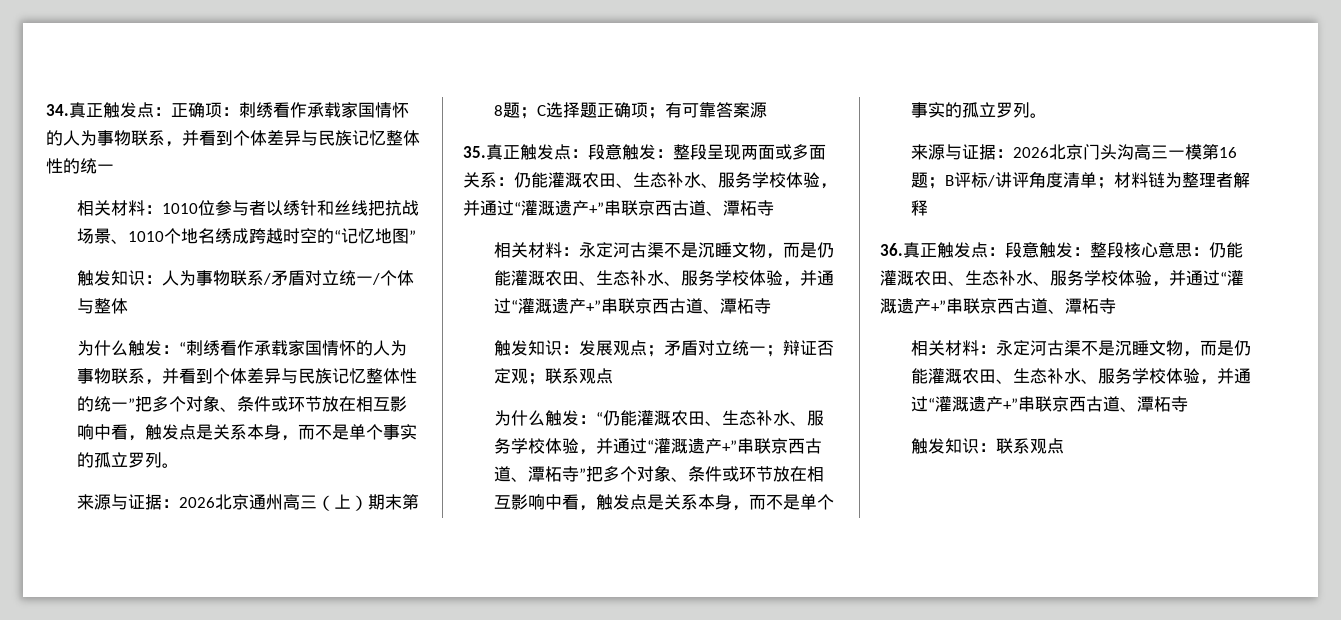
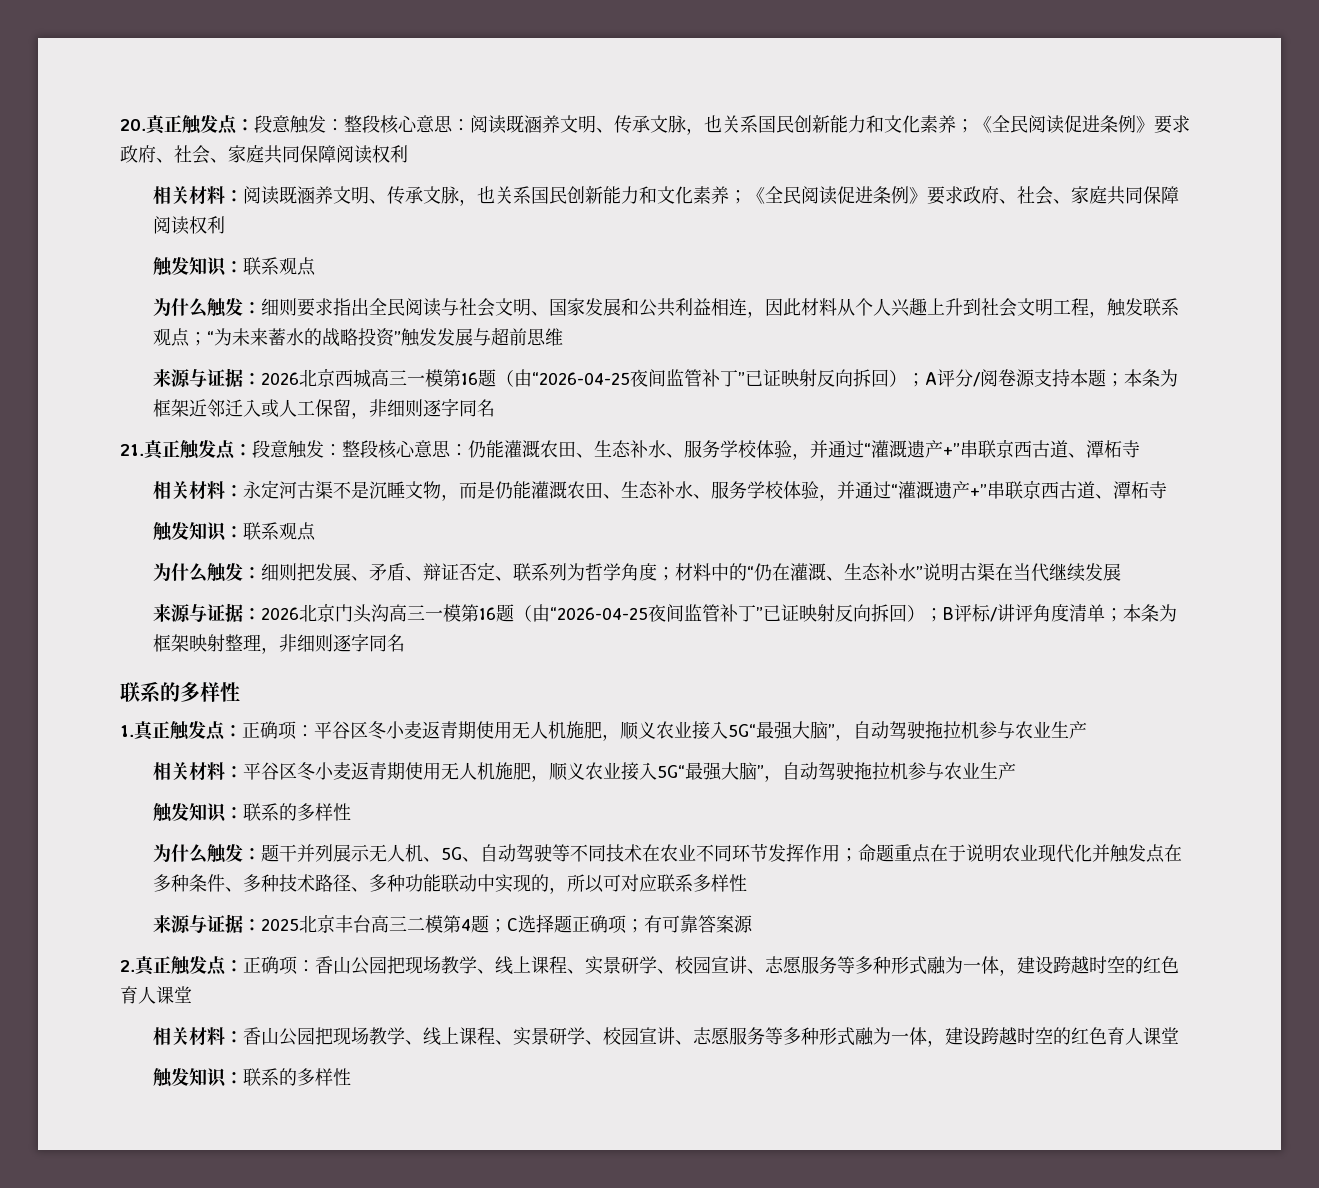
- 34.真正触发点：正确项：刺绣看作承载家国情怀的人为事物联系，并看到个体差异与民族记忆整体性的统一
- 相关材料：1010位参与者以绣针和丝线把抗战场景、1010个地名绣成跨越时空的“记忆地图”
- 触发知识：人为事物联系/矛盾对立统一/个体与整体
- 为什么触发：“刺绣看作承载家国情怀的人为事物联系，并看到个体差异与民族记忆整体性的统一”把多个对象、条件或环节放在相互影响中看，触发点是关系本身，而不是单个事实的孤立罗列。
- 来源与证据：2026北京通州高三（上）期末第8题；C选择题正确项；有可靠答案源
- 35.真正触发点：段意触发：整段呈现两面或多面关系：仍能灌溉农田、生态补水、服务学校体验，并通过“灌溉遗产+”串联京西古道、潭柘寺
- 相关材料：永定河古渠不是沉睡文物，而是仍能灌溉农田、生态补水、服务学校体验，并通过“灌溉遗产+”串联京西古道、潭柘寺
- 触发知识：发展观点；矛盾对立统一；辩证否定观；联系观点
- 为什么触发：“仍能灌溉农田、生态补水、服务学校体验，并通过“灌溉遗产+”串联京西古道、潭柘寺”把多个对象、条件或环节放在相互影响中看，触发点是关系本身，而不是单个事实的孤立罗列。
- 来源与证据：2026北京门头沟高三一模第16题；B评标/讲评角度清单；材料链为整理者解释
- 36.真正触发点：段意触发：整段核心意思：仍能灌溉农田、生态补水、服务学校体验，并通过“灌溉遗产+”串联京西古道、潭柘寺
+ 20.真正触发点：段意触发：整段核心意思：阅读既涵养文明、传承文脉，也关系国民创新能力和文化素养；《全民阅读促进条例》要求政府、社会、家庭共同保障阅读权利
+ 相关材料：阅读既涵养文明、传承文脉，也关系国民创新能力和文化素养；《全民阅读促进条例》要求政府、社会、家庭共同保障阅读权利
+ 触发知识：联系观点
+ 为什么触发：细则要求指出全民阅读与社会文明、国家发展和公共利益相连，因此材料从个人兴趣上升到社会文明工程，触发联系观点；“为未来蓄水的战略投资”触发发展与超前思维
+ 来源与证据：2026北京西城高三一模第16题（由“2026-04-25夜间监管补丁”已证映射反向拆回）；A评分/阅卷源支持本题；本条为框架近邻迁入或人工保留，非细则逐字同名
+ 21.真正触发点：段意触发：整段核心意思：仍能灌溉农田、生态补水、服务学校体验，并通过“灌溉遗产+”串联京西古道、潭柘寺
+ 为什么触发：细则把发展、矛盾、辩证否定、联系列为哲学角度；材料中的“仍在灌溉、生态补水”说明古渠在当代继续发展
+ 来源与证据：2026北京门头沟高三一模第16题（由“2026-04-25夜间监管补丁”已证映射反向拆回）；B评标/讲评角度清单；本条为框架映射整理，非细则逐字同名
+ 联系的多样性
+ 1.真正触发点：正确项：平谷区冬小麦返青期使用无人机施肥，顺义农业接入5G“最强大脑”，自动驾驶拖拉机参与农业生产
+ 相关材料：平谷区冬小麦返青期使用无人机施肥，顺义农业接入5G“最强大脑”，自动驾驶拖拉机参与农业生产
+ 触发知识：联系的多样性
+ 为什么触发：题干并列展示无人机、5G、自动驾驶等不同技术在农业不同环节发挥作用；命题重点在于说明农业现代化并触发点在多种条件、多种技术路径、多种功能联动中实现的，所以可对应联系多样性
+ 来源与证据：2025北京丰台高三二模第4题；C选择题正确项；有可靠答案源
+ 2.真正触发点：正确项：香山公园把现场教学、线上课程、实景研学、校园宣讲、志愿服务等多种形式融为一体，建设跨越时空的红色育人课堂
+ 相关材料：香山公园把现场教学、线上课程、实景研学、校园宣讲、志愿服务等多种形式融为一体，建设跨越时空的红色育人课堂
+ 触发知识：联系的多样性

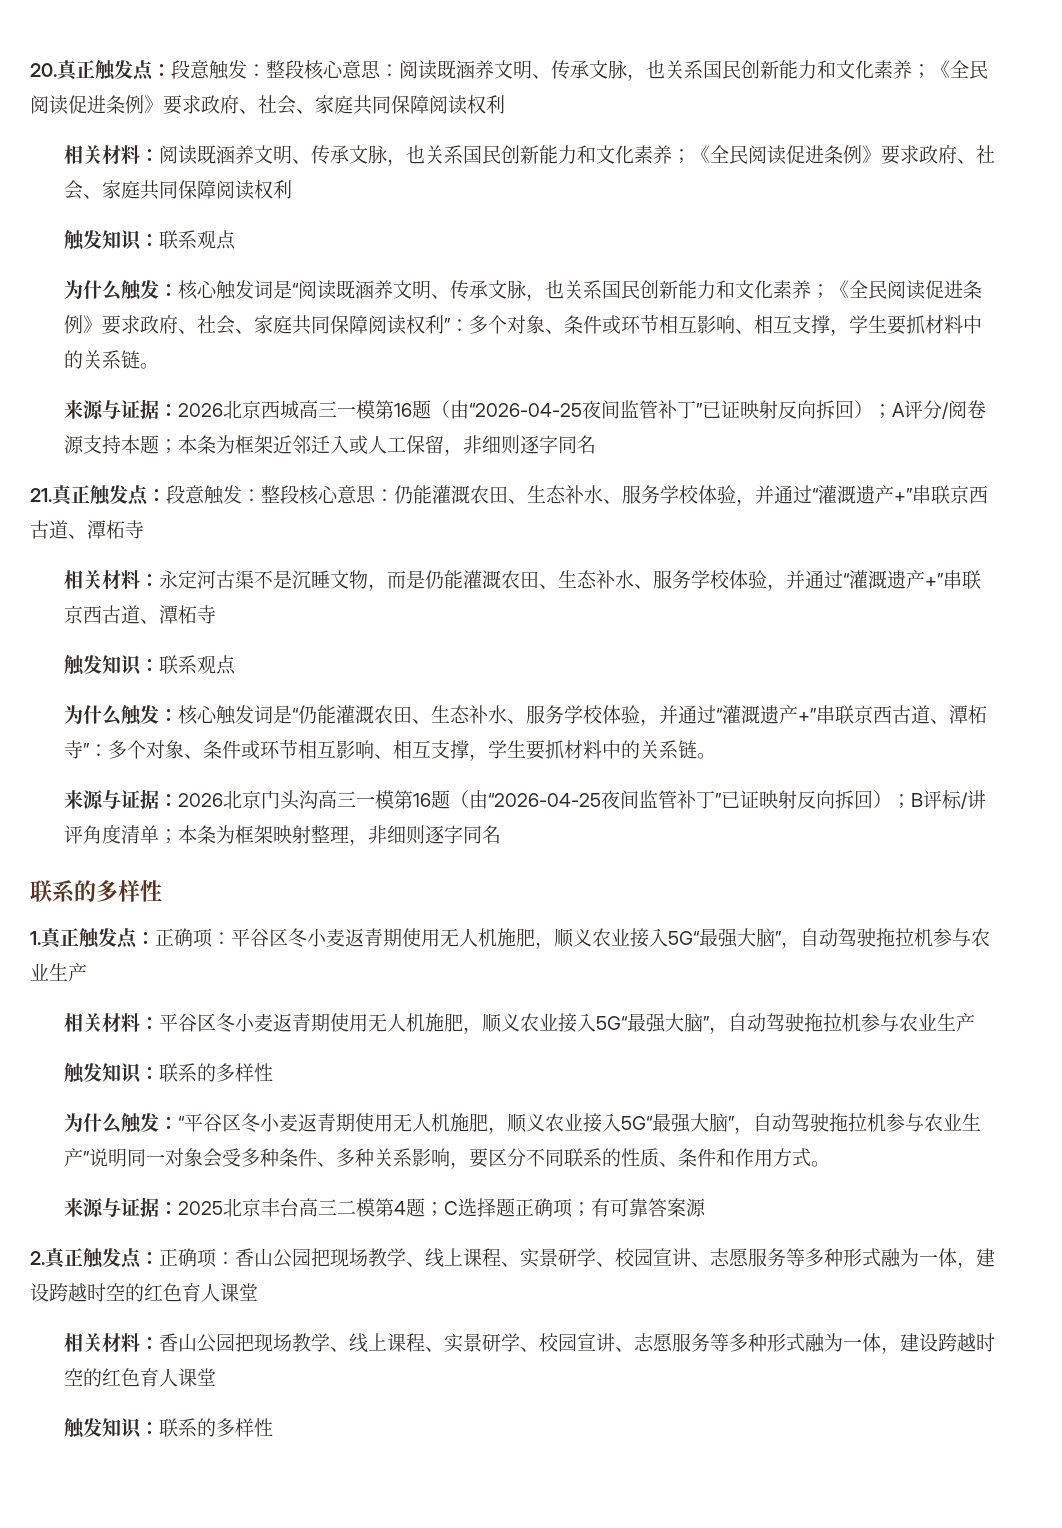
- 为什么触发：细则要求指出全民阅读与社会文明、国家发展和公共利益相连，因此材料从个人兴趣上升到社会文明工程，触发联系观点；“为未来蓄水的战略投资”触发发展与超前思维
+ 为什么触发：核心触发词是“阅读既涵养文明、传承文脉，也关系国民创新能力和文化素养；《全民阅读促进条例》要求政府、社会、家庭共同保障阅读权利”：多个对象、条件或环节相互影响、相互支撑，学生要抓材料中的关系链。
- 为什么触发：细则把发展、矛盾、辩证否定、联系列为哲学角度；材料中的“仍在灌溉、生态补水”说明古渠在当代继续发展
+ 为什么触发：核心触发词是“仍能灌溉农田、生态补水、服务学校体验，并通过“灌溉遗产+”串联京西古道、潭柘寺”：多个对象、条件或环节相互影响、相互支撑，学生要抓材料中的关系链。
- 为什么触发：题干并列展示无人机、5G、自动驾驶等不同技术在农业不同环节发挥作用；命题重点在于说明农业现代化并触发点在多种条件、多种技术路径、多种功能联动中实现的，所以可对应联系多样性
+ 为什么触发：“平谷区冬小麦返青期使用无人机施肥，顺义农业接入5G“最强大脑”，自动驾驶拖拉机参与农业生产”说明同一对象会受多种条件、多种关系影响，要区分不同联系的性质、条件和作用方式。

